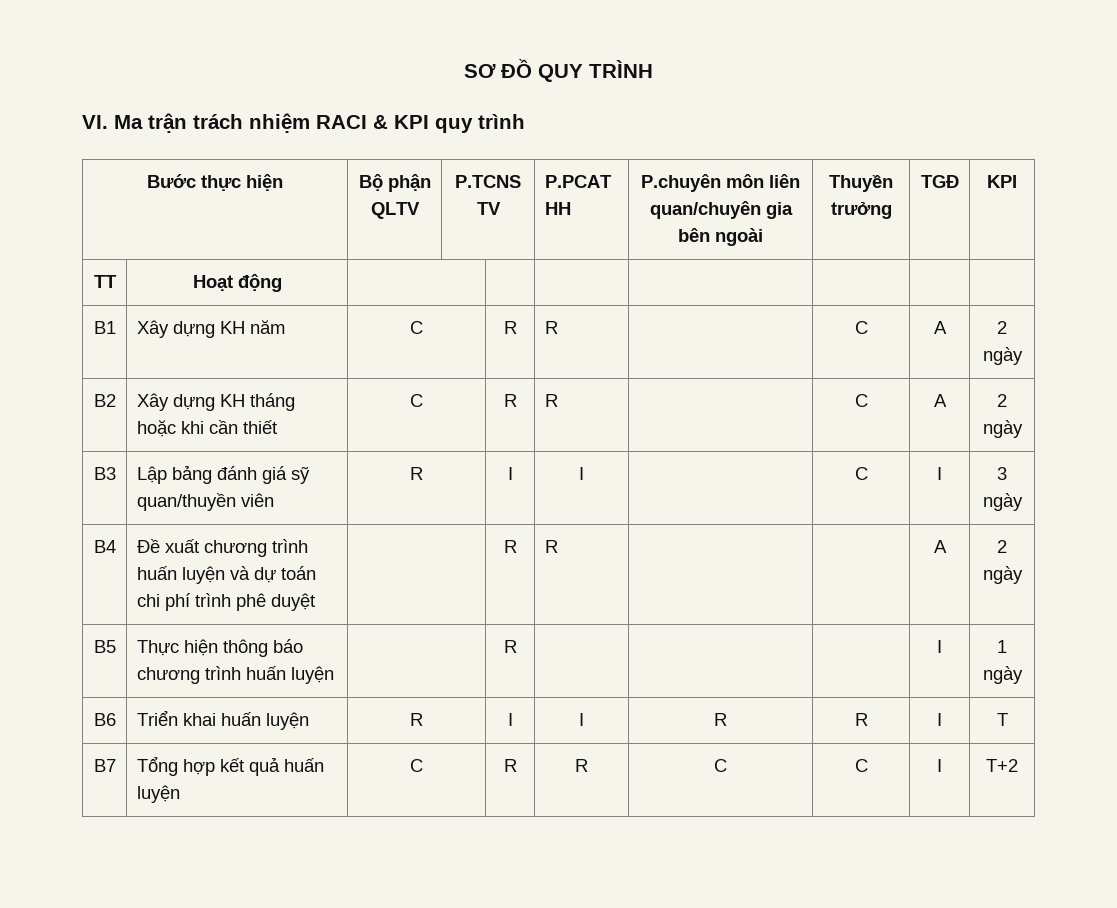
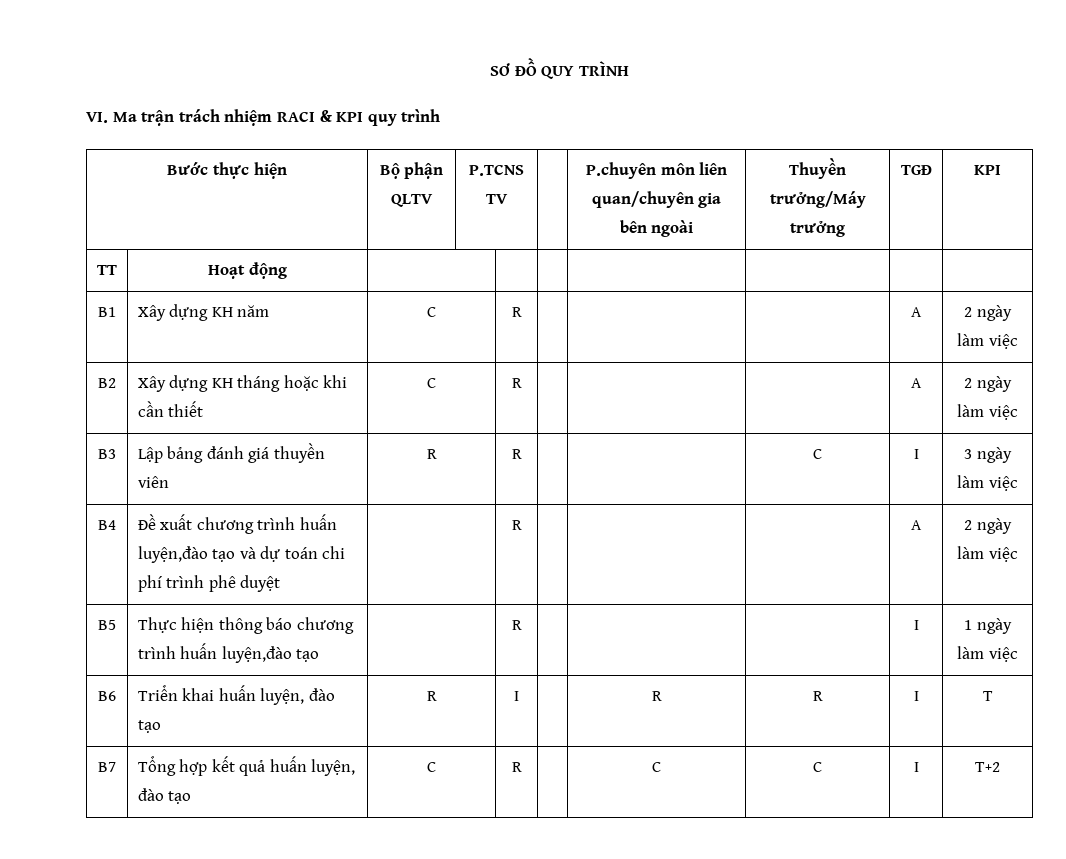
- Bước thực hiện | Bộ phận QLTV | P.TCNS TV | P.PCAT HH | P.chuyên môn liên quan/chuyên gia bên ngoài | Thuyền trưởng | TGĐ | KPI
+ Bước thực hiện | Bộ phận QLTV | P.TCNS TV | | P.chuyên môn liên quan/chuyên gia bên ngoài | Thuyền trưởng/Máy trưởng | TGĐ | KPI
- B1 | Xây dựng KH năm | C | R | R | | C | A | 2 ngày
+ B1 | Xây dựng KH năm | C | R | | | | A | 2 ngày làm việc
- B2 | Xây dựng KH tháng hoặc khi cần thiết | C | R | R | | C | A | 2 ngày
+ B2 | Xây dựng KH tháng hoặc khi cần thiết | C | R | | | | A | 2 ngày làm việc
- B3 | Lập bảng đánh giá sỹ quan/thuyền viên | R | I | I | | C | I | 3 ngày
+ B3 | Lập bảng đánh giá thuyền viên | R | R | | | C | I | 3 ngày làm việc
- B4 | Đề xuất chương trình huấn luyện và dự toán chi phí trình phê duyệt | | R | R | | | A | 2 ngày
+ B4 | Đề xuất chương trình huấn luyện,đào tạo và dự toán chi phí trình phê duyệt | | R | | | | A | 2 ngày làm việc
- B5 | Thực hiện thông báo chương trình huấn luyện | | R | | | | I | 1 ngày
+ B5 | Thực hiện thông báo chương trình huấn luyện,đào tạo | | R | | | | I | 1 ngày làm việc
- B6 | Triển khai huấn luyện | R | I | I | R | R | I | T
+ B6 | Triển khai huấn luyện, đào tạo | R | I | | R | R | I | T
- B7 | Tổng hợp kết quả huấn luyện | C | R | R | C | C | I | T+2
+ B7 | Tổng hợp kết quả huấn luyện, đào tạo | C | R | | C | C | I | T+2

